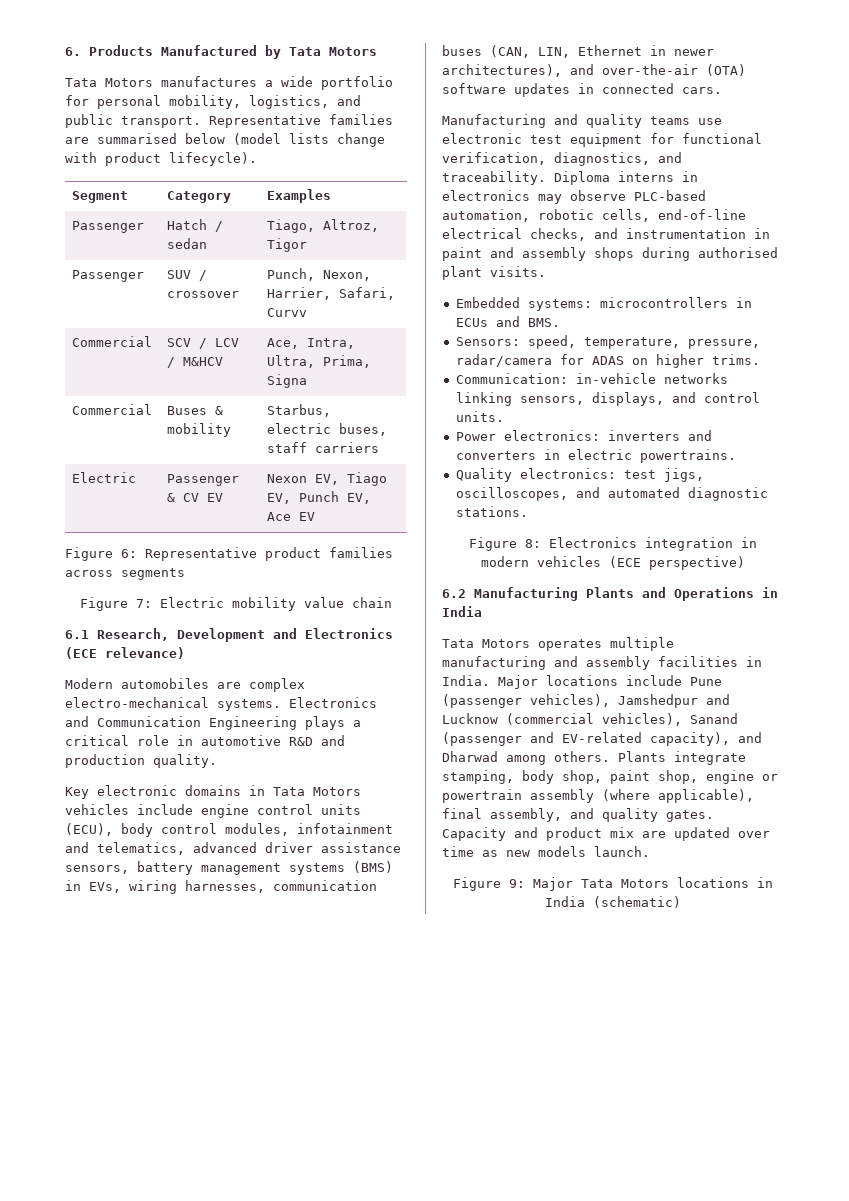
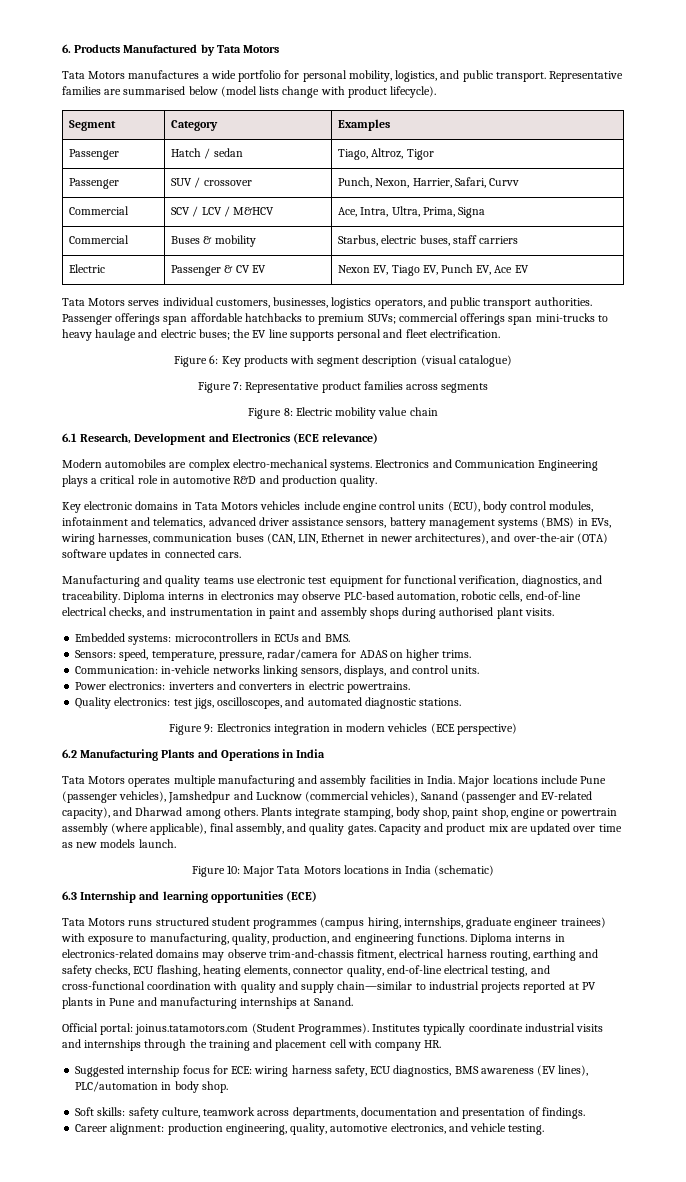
- Figure 6: Representative product families across segments
+ Tata Motors serves individual customers, businesses, logistics operators, and public transport authorities. Passenger offerings span affordable hatchbacks to premium SUVs; commercial offerings span mini-trucks to heavy haulage and electric buses; the EV line supports personal and fleet electrification.
+ Figure 6: Key products with segment description (visual catalogue)
+ Figure 7: Representative product families across segments
- Figure 7: Electric mobility value chain
+ Figure 8: Electric mobility value chain
- Figure 8: Electronics integration in modern vehicles (ECE perspective)
+ Figure 9: Electronics integration in modern vehicles (ECE perspective)
- Figure 9: Major Tata Motors locations in India (schematic)
+ Figure 10: Major Tata Motors locations in India (schematic)
+ 6.3 Internship and learning opportunities (ECE)
+ Tata Motors runs structured student programmes (campus hiring, internships, graduate engineer trainees) with exposure to manufacturing, quality, production, and engineering functions. Diploma interns in electronics-related domains may observe trim-and-chassis fitment, electrical harness routing, earthing and safety checks, ECU flashing, heating elements, connector quality, end-of-line electrical testing, and cross-functional coordination with quality and supply chain—similar to industrial projects reported at PV plants in Pune and manufacturing internships at Sanand.
+ Official portal: joinus.tatamotors.com (Student Programmes). Institutes typically coordinate industrial visits and internships through the training and placement cell with company HR.
+ Suggested internship focus for ECE: wiring harness safety, ECU diagnostics, BMS awareness (EV lines), PLC/automation in body shop.
+ Soft skills: safety culture, teamwork across departments, documentation and presentation of findings.
+ Career alignment: production engineering, quality, automotive electronics, and vehicle testing.

